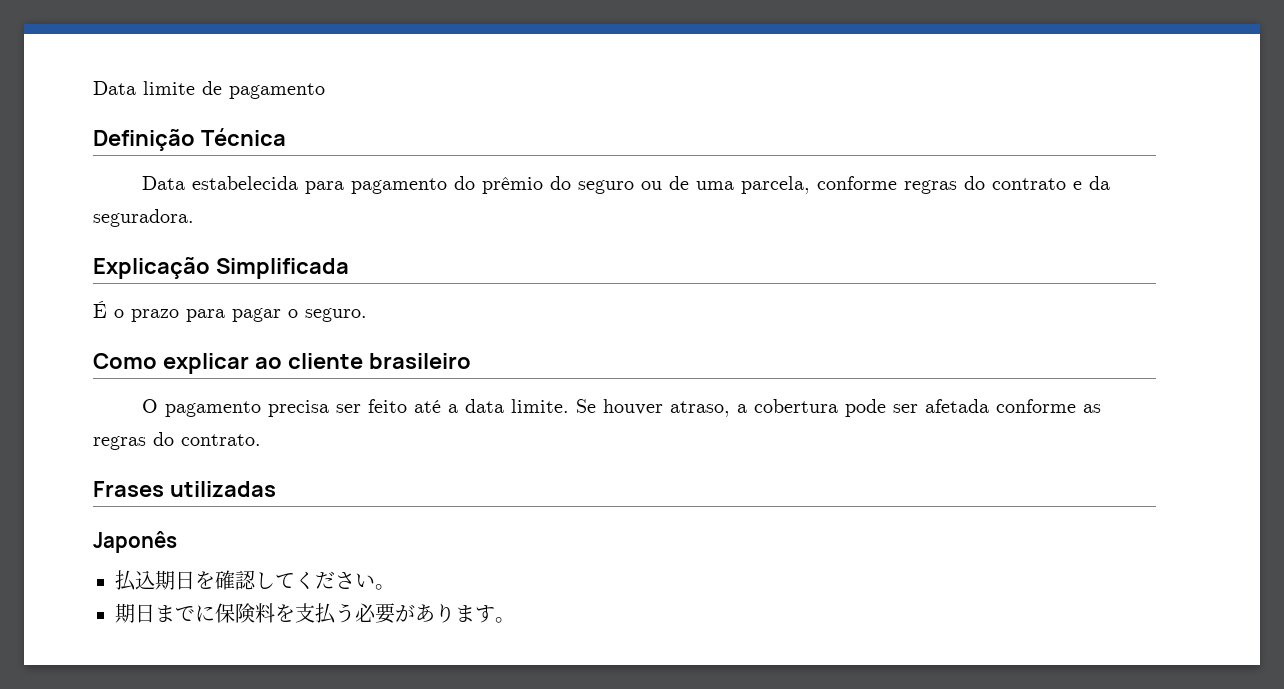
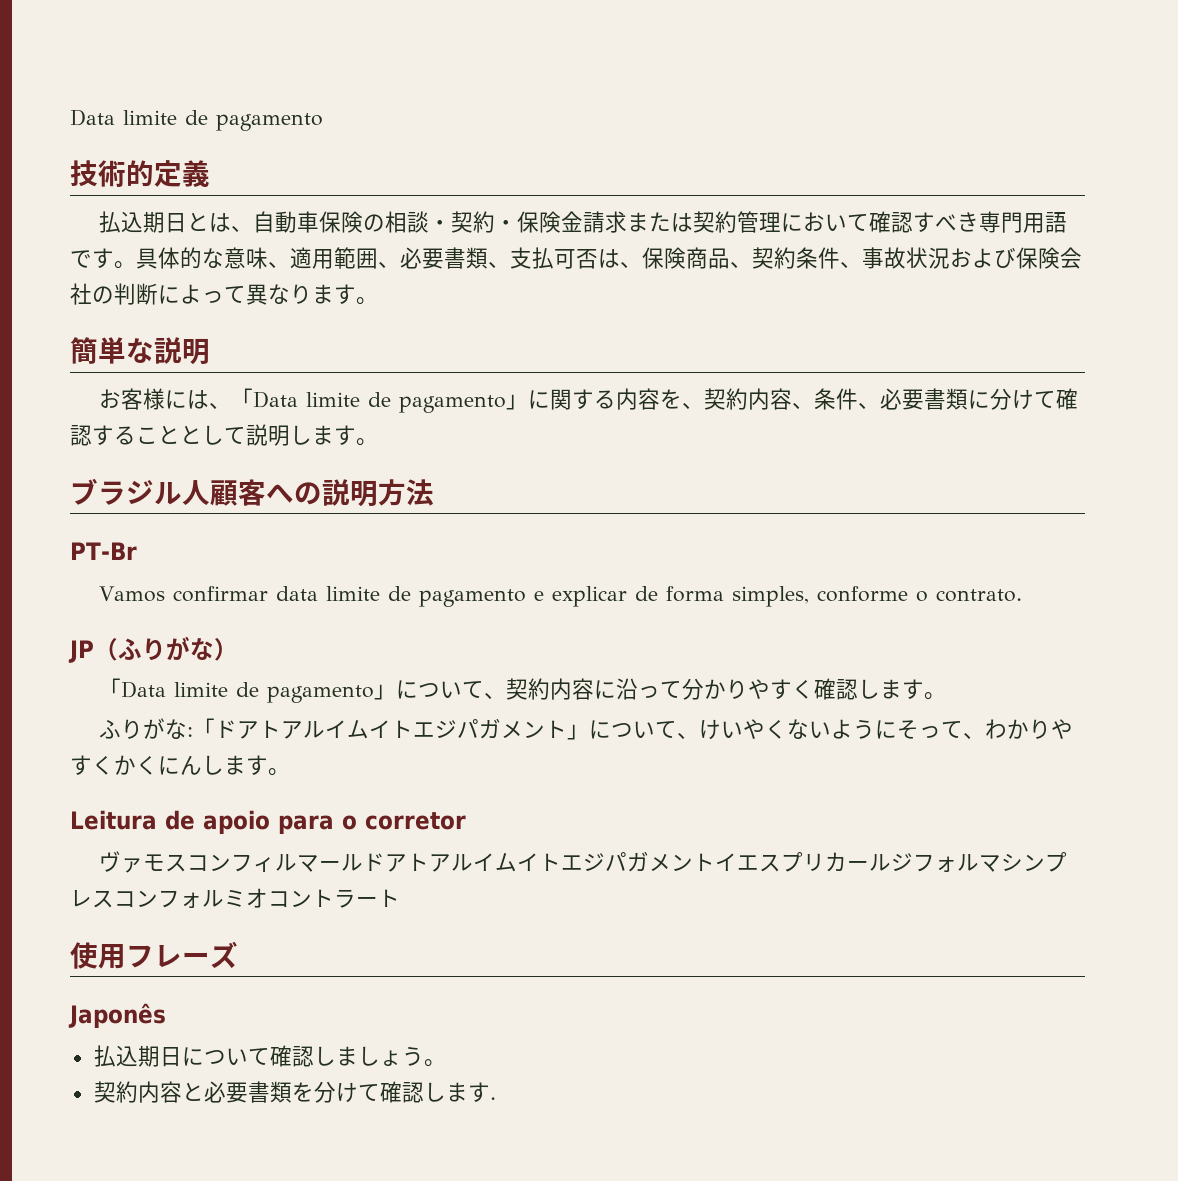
- Definição Técnica
- Data estabelecida para pagamento do prêmio do seguro ou de uma parcela, conforme regras do contrato e da seguradora.
- Explicação Simplificada
- É o prazo para pagar o seguro.
- Como explicar ao cliente brasileiro
- O pagamento precisa ser feito até a data limite. Se houver atraso, a cobertura pode ser afetada conforme as regras do contrato.
- Frases utilizadas
+ 技術的定義
+ 払込期日とは、自動車保険の相談・契約・保険金請求または契約管理において確認すべき専門用語です。具体的な意味、適用範囲、必要書類、支払可否は、保険商品、契約条件、事故状況および保険会社の判断によって異なります。
+ 簡単な説明
+ お客様には、「Data limite de pagamento」に関する内容を、契約内容、条件、必要書類に分けて確認することとして説明します。
+ ブラジル人顧客への説明方法
+ PT-Br
+ Vamos confirmar data limite de pagamento e explicar de forma simples, conforme o contrato.
+ JP（ふりがな）
+ 「Data limite de pagamento」について、契約内容に沿って分かりやすく確認します。
+ ふりがな:「ドアトアルイムイトエジパガメント」について、けいやくないようにそって、わかりやすくかくにんします。
+ Leitura de apoio para o corretor
+ ヴァモスコンフィルマールドアトアルイムイトエジパガメントイエスプリカールジフォルマシンプレスコンフォルミオコントラート
+ 使用フレーズ
  Japonês
- 払込期日を確認してください。
- 期日までに保険料を支払う必要があります。
+ 払込期日について確認しましょう。
+ 契約内容と必要書類を分けて確認します.

